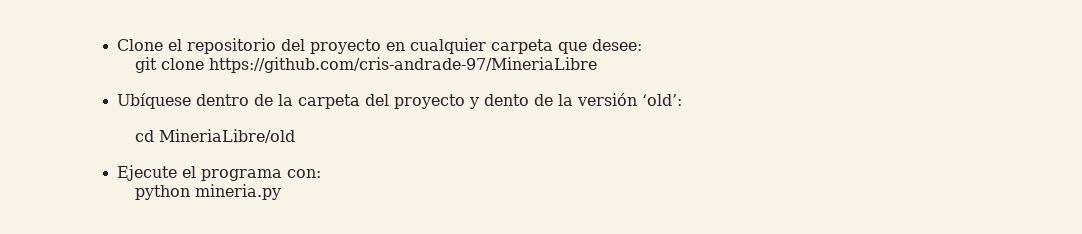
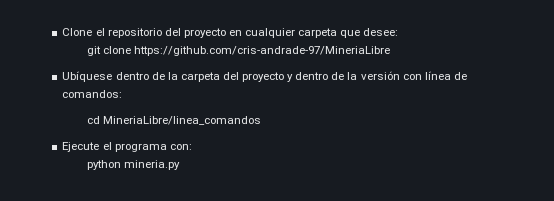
- Ubíquese dentro de la carpeta del proyecto y dento de la versión ‘old’:
+ Ubíquese dentro de la carpeta del proyecto y dentro de la versión con línea de comandos:
- cd MineriaLibre/old
+ cd MineriaLibre/linea_comandos

